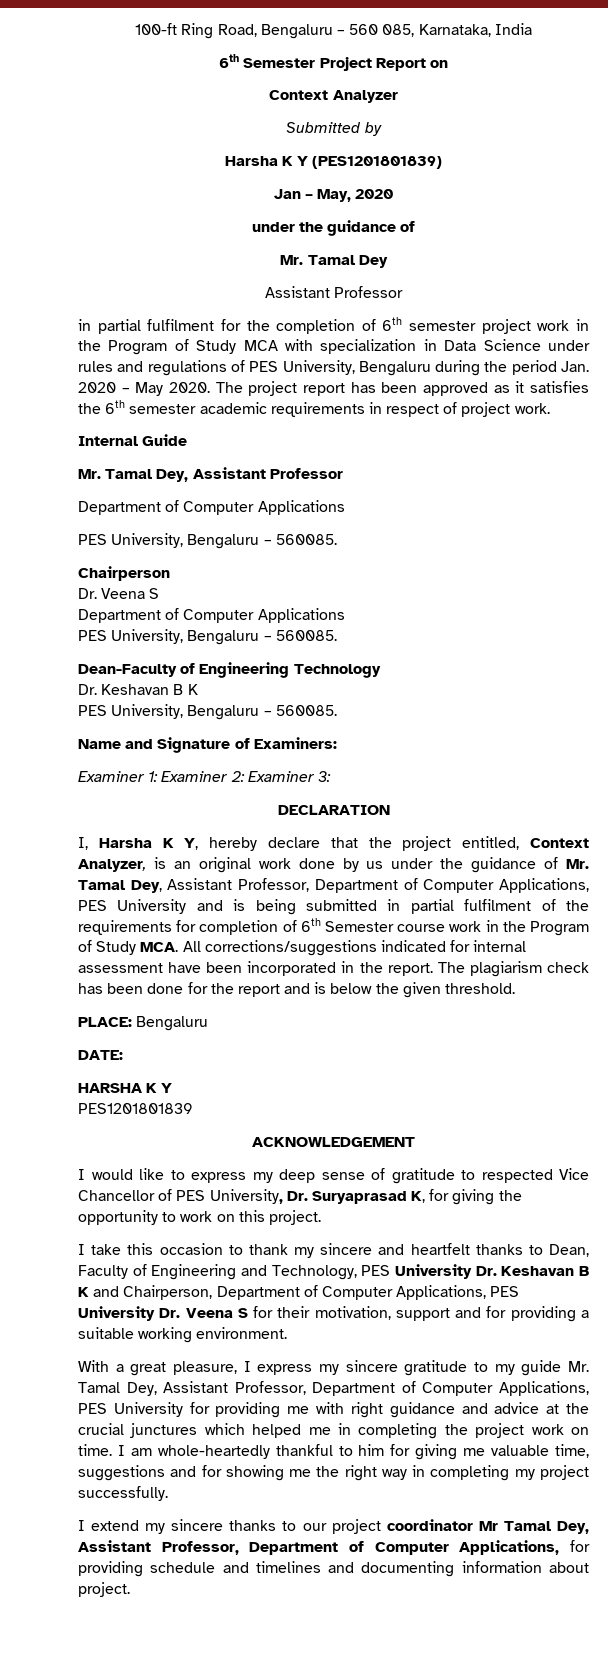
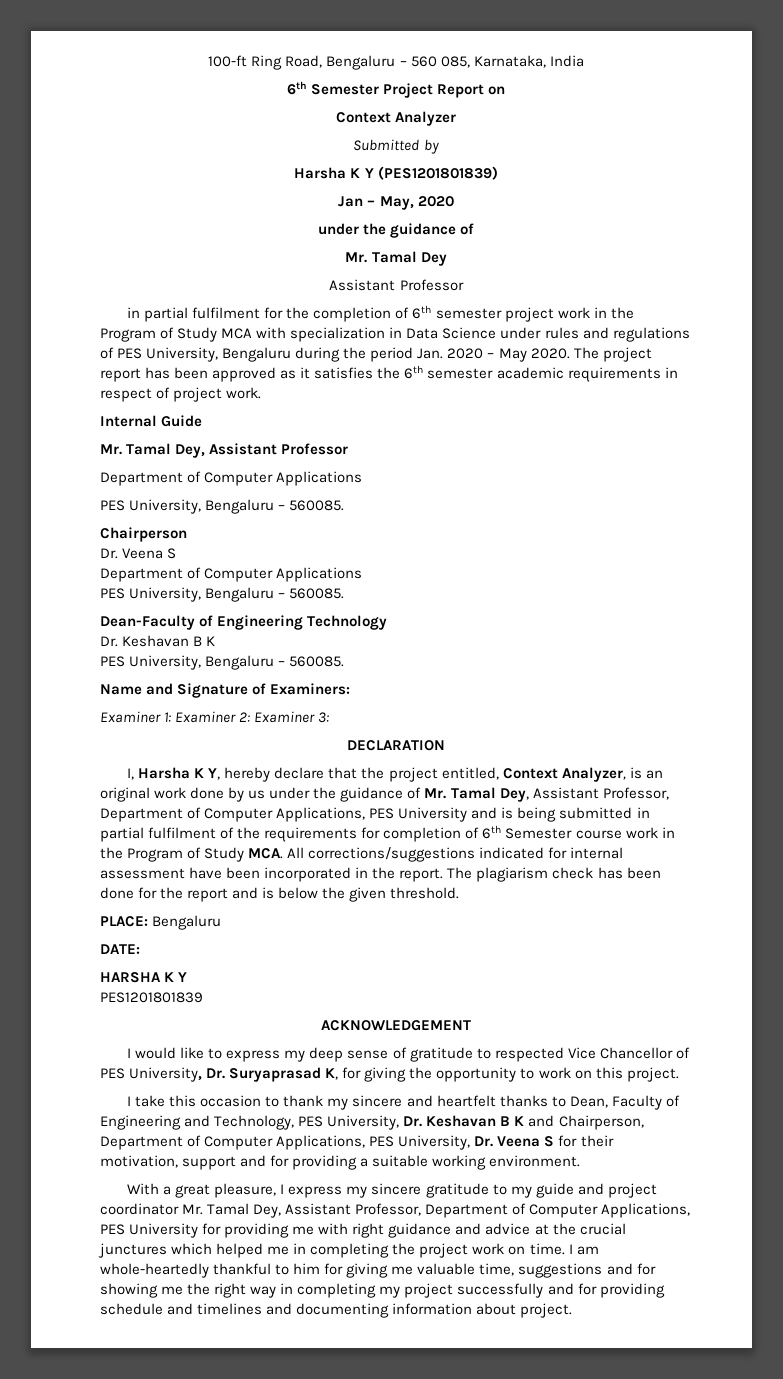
- I take this occasion to thank my sincere and heartfelt thanks to Dean, Faculty of Engineering and Technology, PES University Dr. Keshavan B K and Chairperson, Department of Computer Applications, PES University Dr. Veena S for their motivation, support and for providing a suitable working environment.
+ I take this occasion to thank my sincere and heartfelt thanks to Dean, Faculty of Engineering and Technology, PES University, Dr. Keshavan B K and Chairperson, Department of Computer Applications, PES University, Dr. Veena S for their motivation, support and for providing a suitable working environment.
- With a great pleasure, I express my sincere gratitude to my guide Mr. Tamal Dey, Assistant Professor, Department of Computer Applications, PES University for providing me with right guidance and advice at the crucial junctures which helped me in completing the project work on time.
+ With a great pleasure, I express my sincere gratitude to my guide and project coordinator Mr. Tamal Dey, Assistant Professor, Department of Computer Applications, PES University for providing me with right guidance and advice at the crucial junctures which helped me in completing the project work on time.
- I am whole-heartedly thankful to him for giving me valuable time, suggestions and for showing me the right way in completing my project successfully.
- I extend my sincere thanks to our project coordinator Mr Tamal Dey, Assistant Professor, Department of Computer Applications, for providing schedule and timelines and documenting information about project.
+ I am whole-heartedly thankful to him for giving me valuable time, suggestions and for showing me the right way in completing my project successfully and for providing schedule and timelines and documenting information about project.

